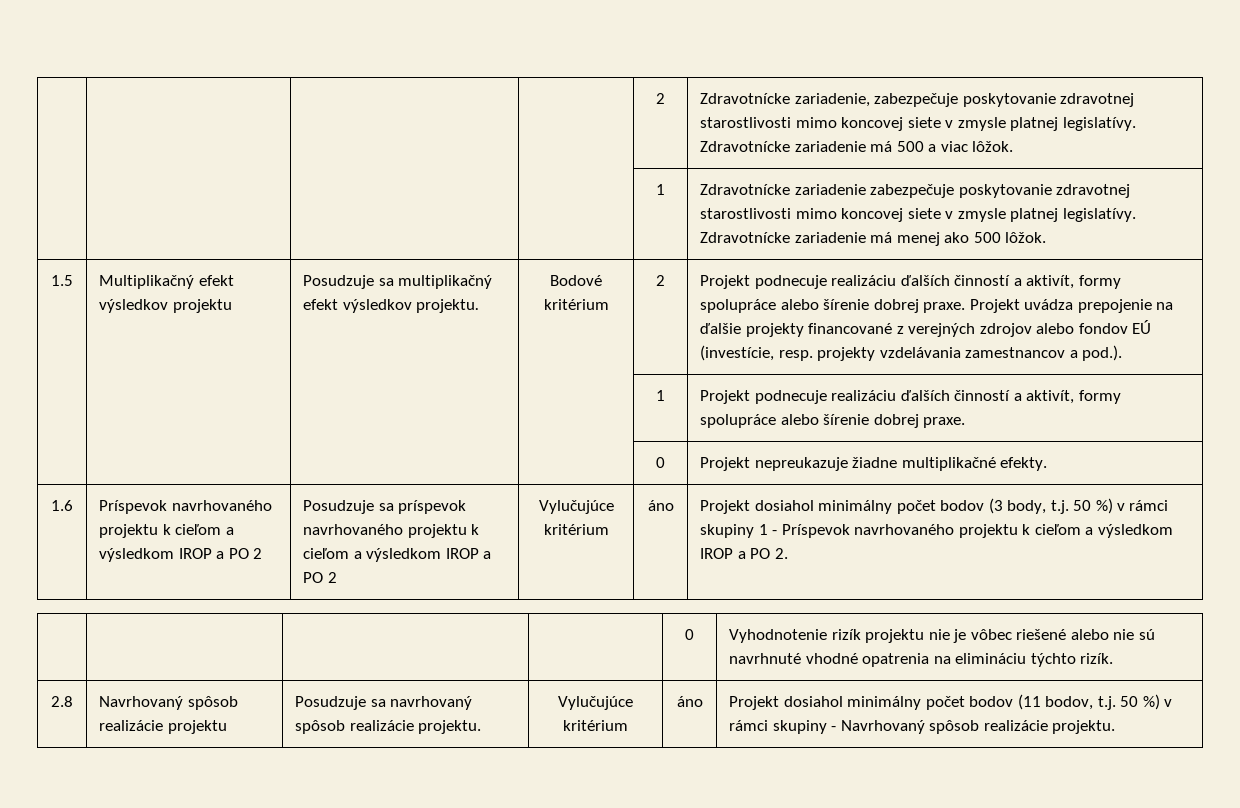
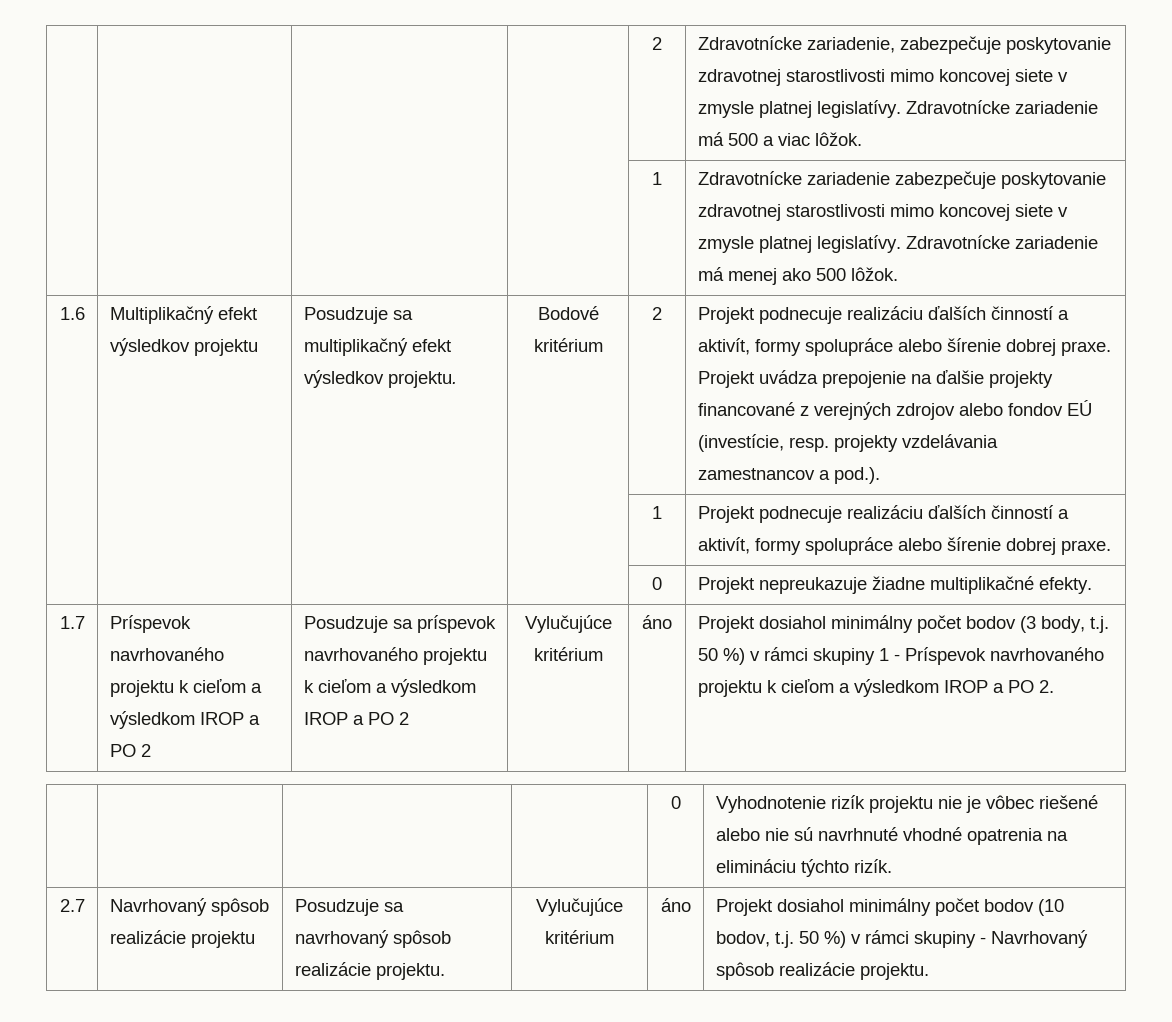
- 1.5
+ 1.6
- 1.6
+ 1.7
- 2.8 | Navrhovaný spôsob realizácie projektu | Posudzuje sa navrhovaný spôsob realizácie projektu. | Vylučujúce kritérium | áno | Projekt dosiahol minimálny počet bodov (11 bodov, t.j. 50 %) v rámci skupiny - Navrhovaný spôsob realizácie projektu.
+ 2.7 | Navrhovaný spôsob realizácie projektu | Posudzuje sa navrhovaný spôsob realizácie projektu. | Vylučujúce kritérium | áno | Projekt dosiahol minimálny počet bodov (10 bodov, t.j. 50 %) v rámci skupiny - Navrhovaný spôsob realizácie projektu.

